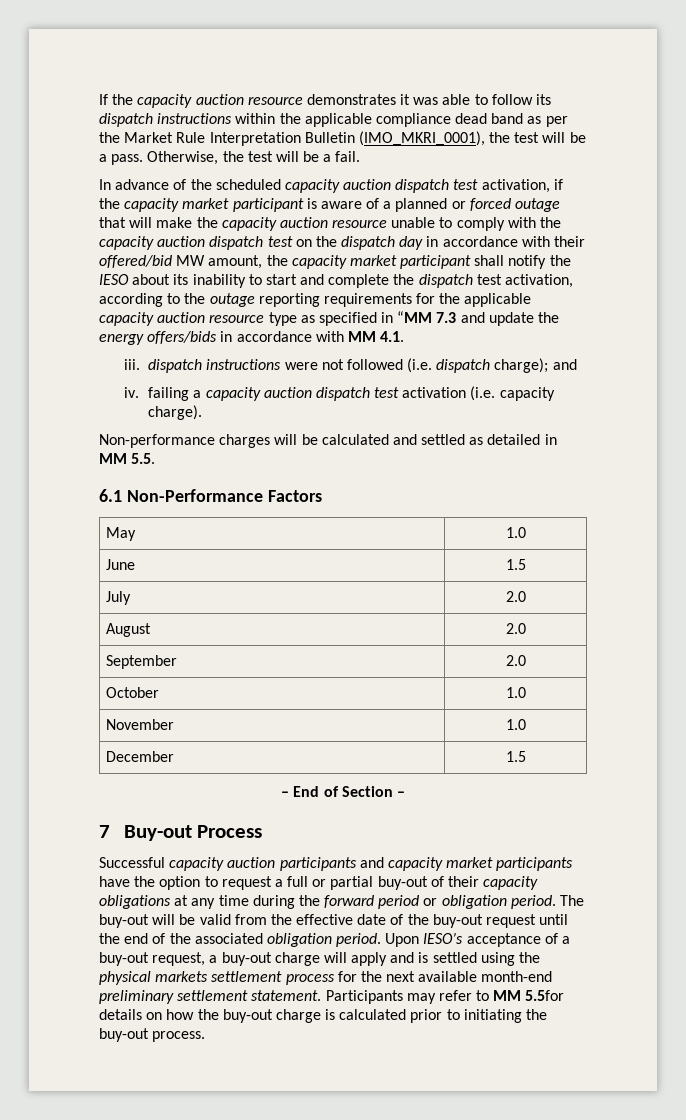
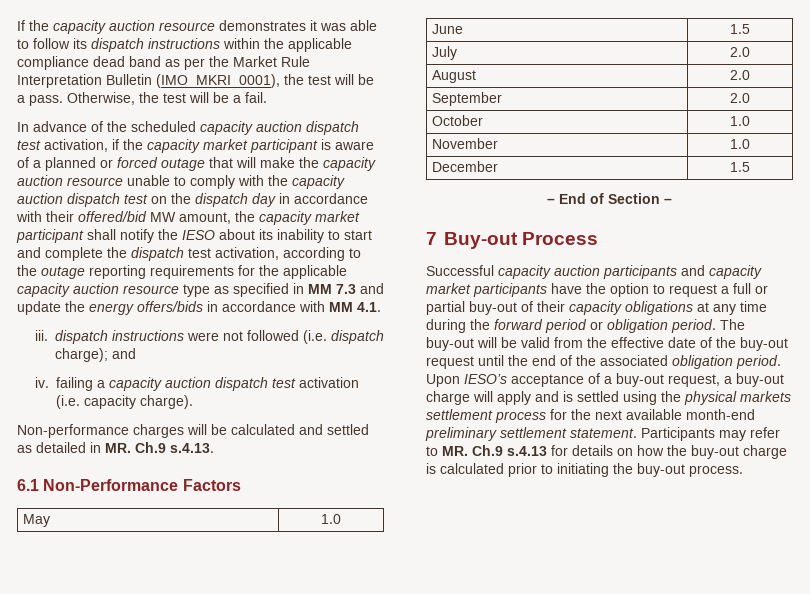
- In advance of the scheduled capacity auction dispatch test activation, if the capacity market participant is aware of a planned or forced outage that will make the capacity auction resource unable to comply with the capacity auction dispatch test on the dispatch day in accordance with their offered/bid MW amount, the capacity market participant shall notify the IESO about its inability to start and complete the dispatch test activation, according to the outage reporting requirements for the applicable capacity auction resource type as specified in “MM 7.3 and update the energy offers/bids in accordance with MM 4.1.
+ In advance of the scheduled capacity auction dispatch test activation, if the capacity market participant is aware of a planned or forced outage that will make the capacity auction resource unable to comply with the capacity auction dispatch test on the dispatch day in accordance with their offered/bid MW amount, the capacity market participant shall notify the IESO about its inability to start and complete the dispatch test activation, according to the outage reporting requirements for the applicable capacity auction resource type as specified in MM 7.3 and update the energy offers/bids in accordance with MM 4.1.
- Non-performance charges will be calculated and settled as detailed in MM 5.5.
+ Non-performance charges will be calculated and settled as detailed in MR. Ch.9 s.4.13.
- Participants may refer to MM 5.5for details on how the buy-out charge is calculated prior to initiating the buy-out process.
+ Participants may refer to MR. Ch.9 s.4.13 for details on how the buy-out charge is calculated prior to initiating the buy-out process.

